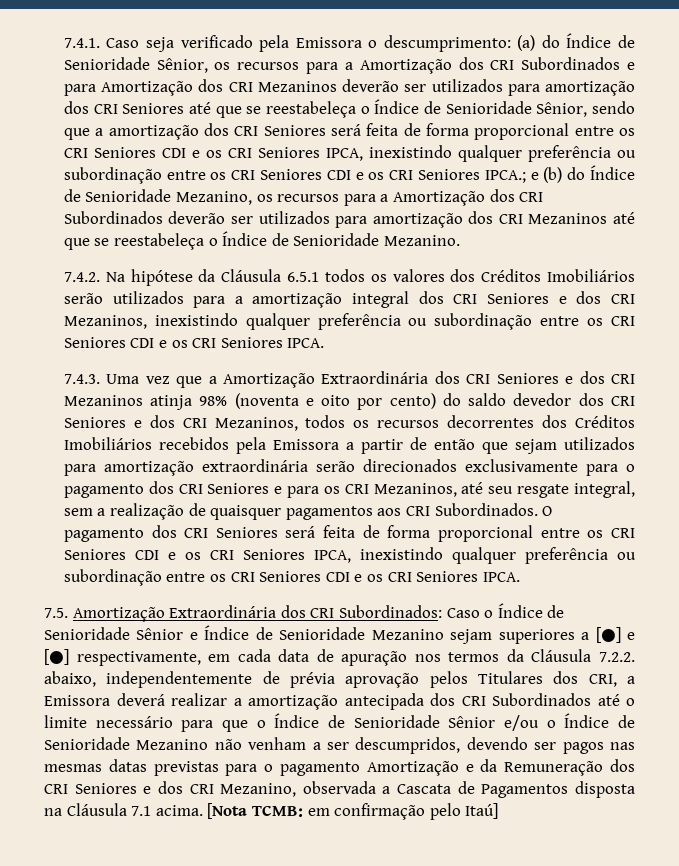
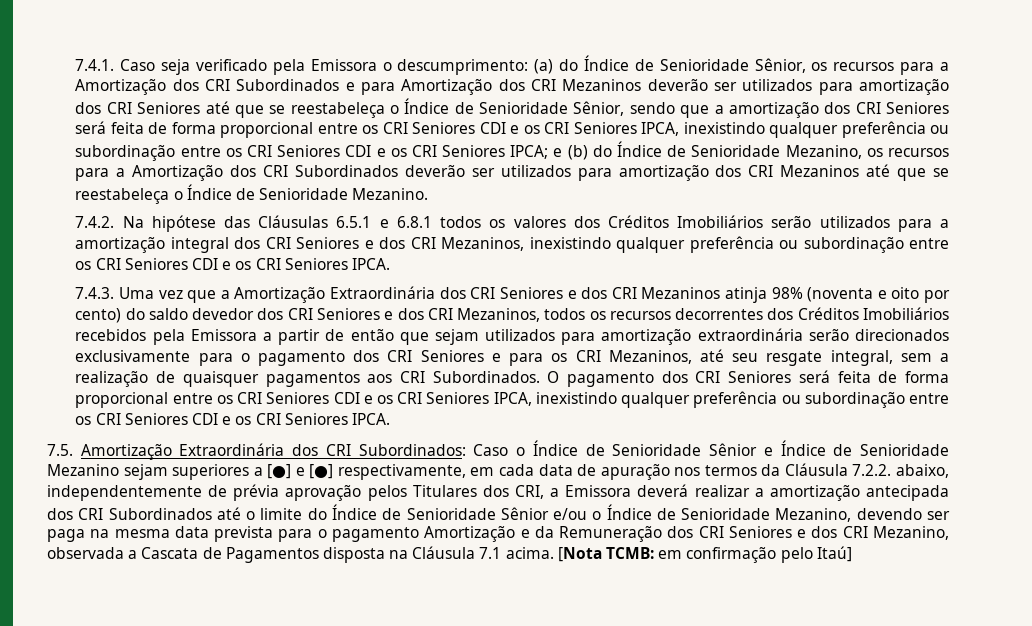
- (a) do Índice de Senioridade Sênior, os recursos para a Amortização dos CRI Subordinados e para Amortização dos CRI Mezaninos deverão ser utilizados para amortização dos CRI Seniores até que se reestabeleça o Índice de Senioridade Sênior, sendo que a amortização dos CRI Seniores será feita de forma proporcional entre os CRI Seniores CDI e os CRI Seniores IPCA, inexistindo qualquer preferência ou subordinação entre os CRI Seniores CDI e os CRI Seniores IPCA.;
+ (a) do Índice de Senioridade Sênior, os recursos para a Amortização dos CRI Subordinados e para Amortização dos CRI Mezaninos deverão ser utilizados para amortização dos CRI Seniores até que se reestabeleça o Índice de Senioridade Sênior, sendo que a amortização dos CRI Seniores será feita de forma proporcional entre os CRI Seniores CDI e os CRI Seniores IPCA, inexistindo qualquer preferência ou subordinação entre os CRI Seniores CDI e os CRI Seniores IPCA;
- 7.4.2. Na hipótese da Cláusula 6.5.1 todos os valores dos Créditos Imobiliários serão utilizados para a amortização integral dos CRI Seniores e dos CRI Mezaninos, inexistindo qualquer preferência ou subordinação entre os CRI Seniores CDI e os CRI Seniores IPCA.
+ 7.4.2. Na hipótese das Cláusulas 6.5.1 e 6.8.1 todos os valores dos Créditos Imobiliários serão utilizados para a amortização integral dos CRI Seniores e dos CRI Mezaninos, inexistindo qualquer preferência ou subordinação entre os CRI Seniores CDI e os CRI Seniores IPCA.
- Caso o Índice de Senioridade Sênior e Índice de Senioridade Mezanino sejam superiores a [●] e [●] respectivamente, em cada data de apuração nos termos da Cláusula 7.2.2. abaixo, independentemente de prévia aprovação pelos Titulares dos CRI, a Emissora deverá realizar a amortização antecipada dos CRI Subordinados até o limite necessário para que o Índice de Senioridade Sênior e/ou o Índice de Senioridade Mezanino não venham a ser descumpridos, devendo ser pagos nas mesmas datas previstas para o pagamento Amortização e da Remuneração dos CRI Seniores e dos CRI Mezanino, observada a Cascata de Pagamentos disposta na Cláusula 7.1 acima.
+ Caso o Índice de Senioridade Sênior e Índice de Senioridade Mezanino sejam superiores a [●] e [●] respectivamente, em cada data de apuração nos termos da Cláusula 7.2.2. abaixo, independentemente de prévia aprovação pelos Titulares dos CRI, a Emissora deverá realizar a amortização antecipada dos CRI Subordinados até o limite do Índice de Senioridade Sênior e/ou o Índice de Senioridade Mezanino, devendo ser paga na mesma data prevista para o pagamento Amortização e da Remuneração dos CRI Seniores e dos CRI Mezanino, observada a Cascata de Pagamentos disposta na Cláusula 7.1 acima.

